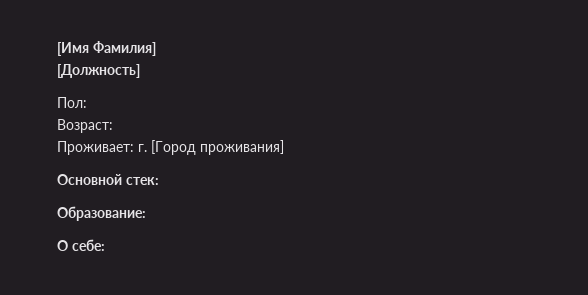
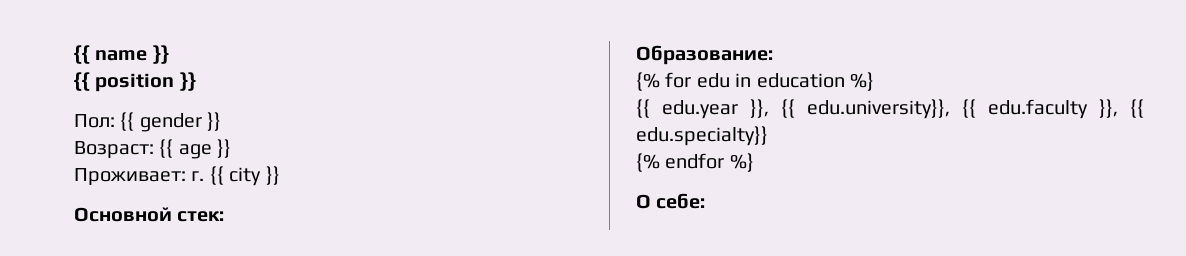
- [Имя Фамилия]
- [Должность]
- Пол:
- Возраст:
+ {{ name }}
+ {{ position }}
+ Пол: {{ gender }}
+ Возраст: {{ age }}
- Проживает: г. [Город проживания]
+ Проживает: г. {{ city }}
+ {% for edu in education %}
+ {{ edu.year }}, {{ edu.university}}, {{ edu.faculty }}, {{ edu.specialty}}
+ {% endfor %}

